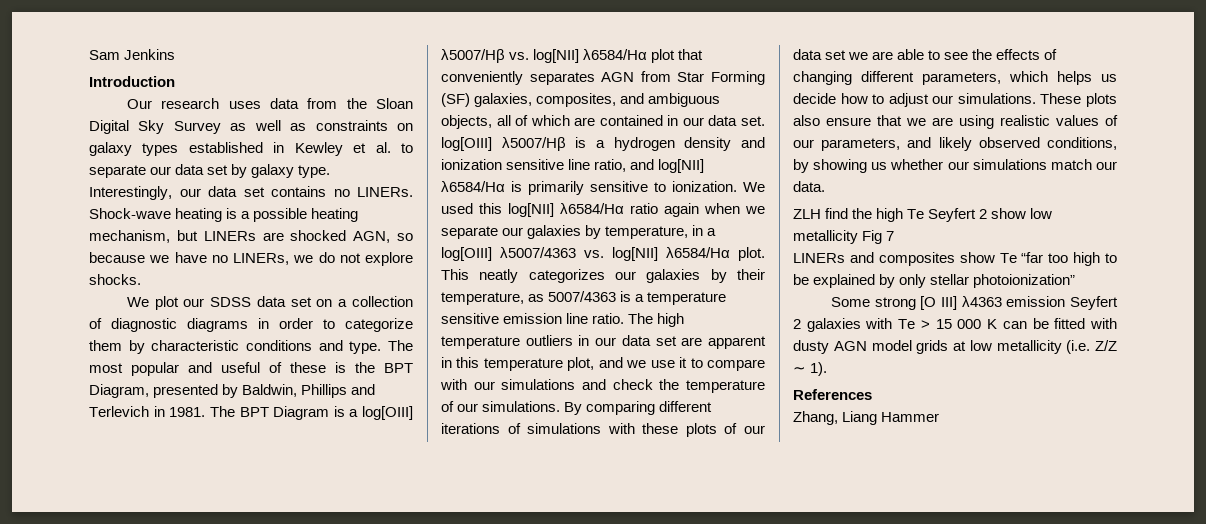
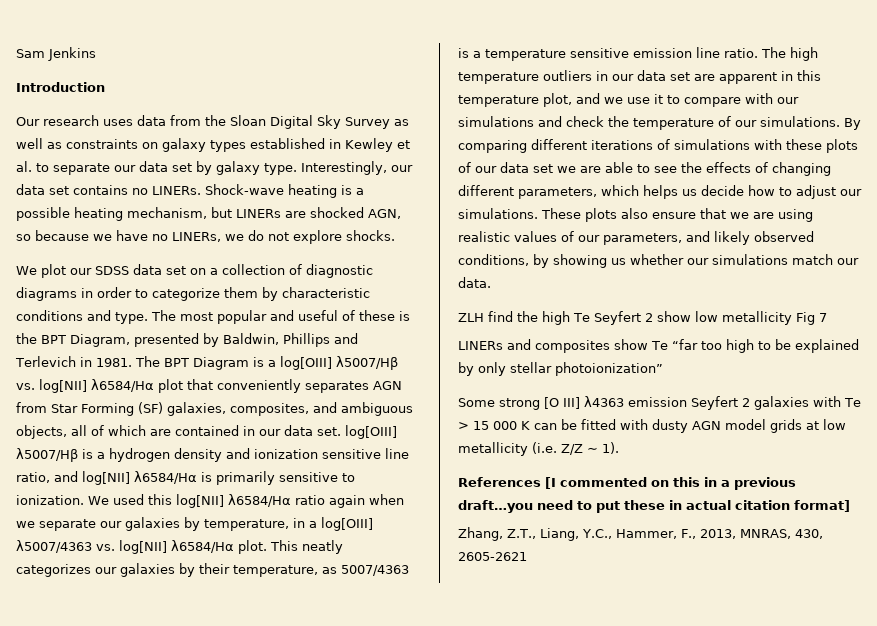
- References
- Zhang, Liang Hammer
+ References [I commented on this in a previous draft…you need to put these in actual citation format]
+ Zhang, Z.T., Liang, Y.C., Hammer, F., 2013, MNRAS, 430, 2605-2621

